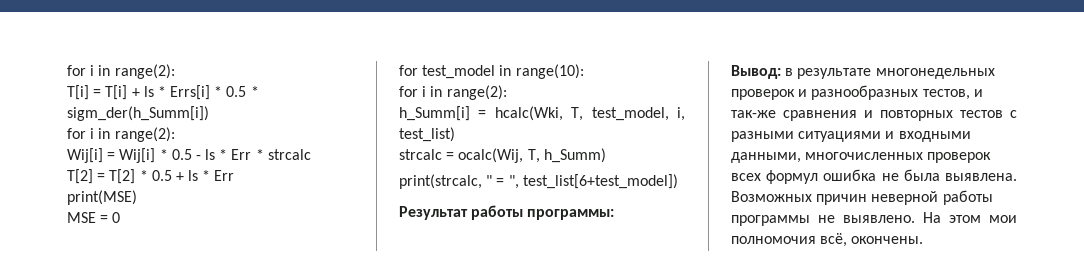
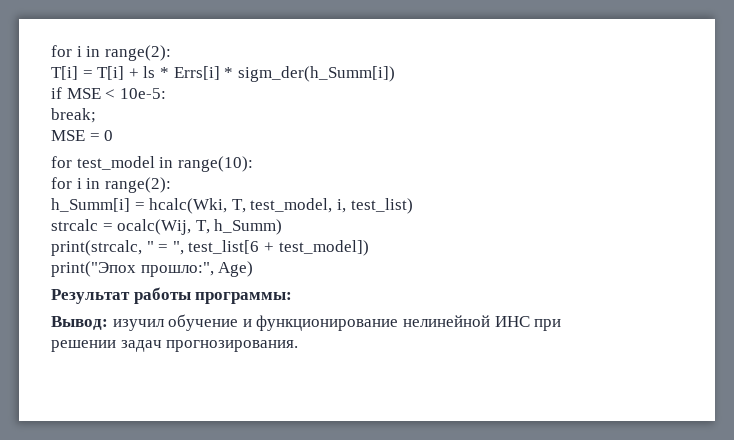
- T[i] = T[i] + ls * Errs[i] * 0.5 * sigm_der(h_Summ[i])
- for i in range(2):
- Wij[i] = Wij[i] * 0.5 - ls * Err * strcalc
- T[2] = T[2] * 0.5 + ls * Err
- print(MSE)
+ T[i] = T[i] + ls * Errs[i] * sigm_der(h_Summ[i])
+ if MSE < 10e-5:
+ break;
- print(strcalc, " = ", test_list[6+test_model])
+ print(strcalc, " = ", test_list[6 + test_model])
+ print("Эпох прошло:", Age)
  Результат работы программы:
- Вывод: в результате многонедельных проверок и разнообразных тестов, и так-же сравнения и повторных тестов с разными ситуациями и входными данными, многочисленных проверок всех формул ошибка не была выявлена. Возможных причин неверной работы программы не выявлено. На этом мои полномочия всё, окончены.
+ Вывод: изучил обучение и функционирование нелинейной ИНС при решении задач прогнозирования.

